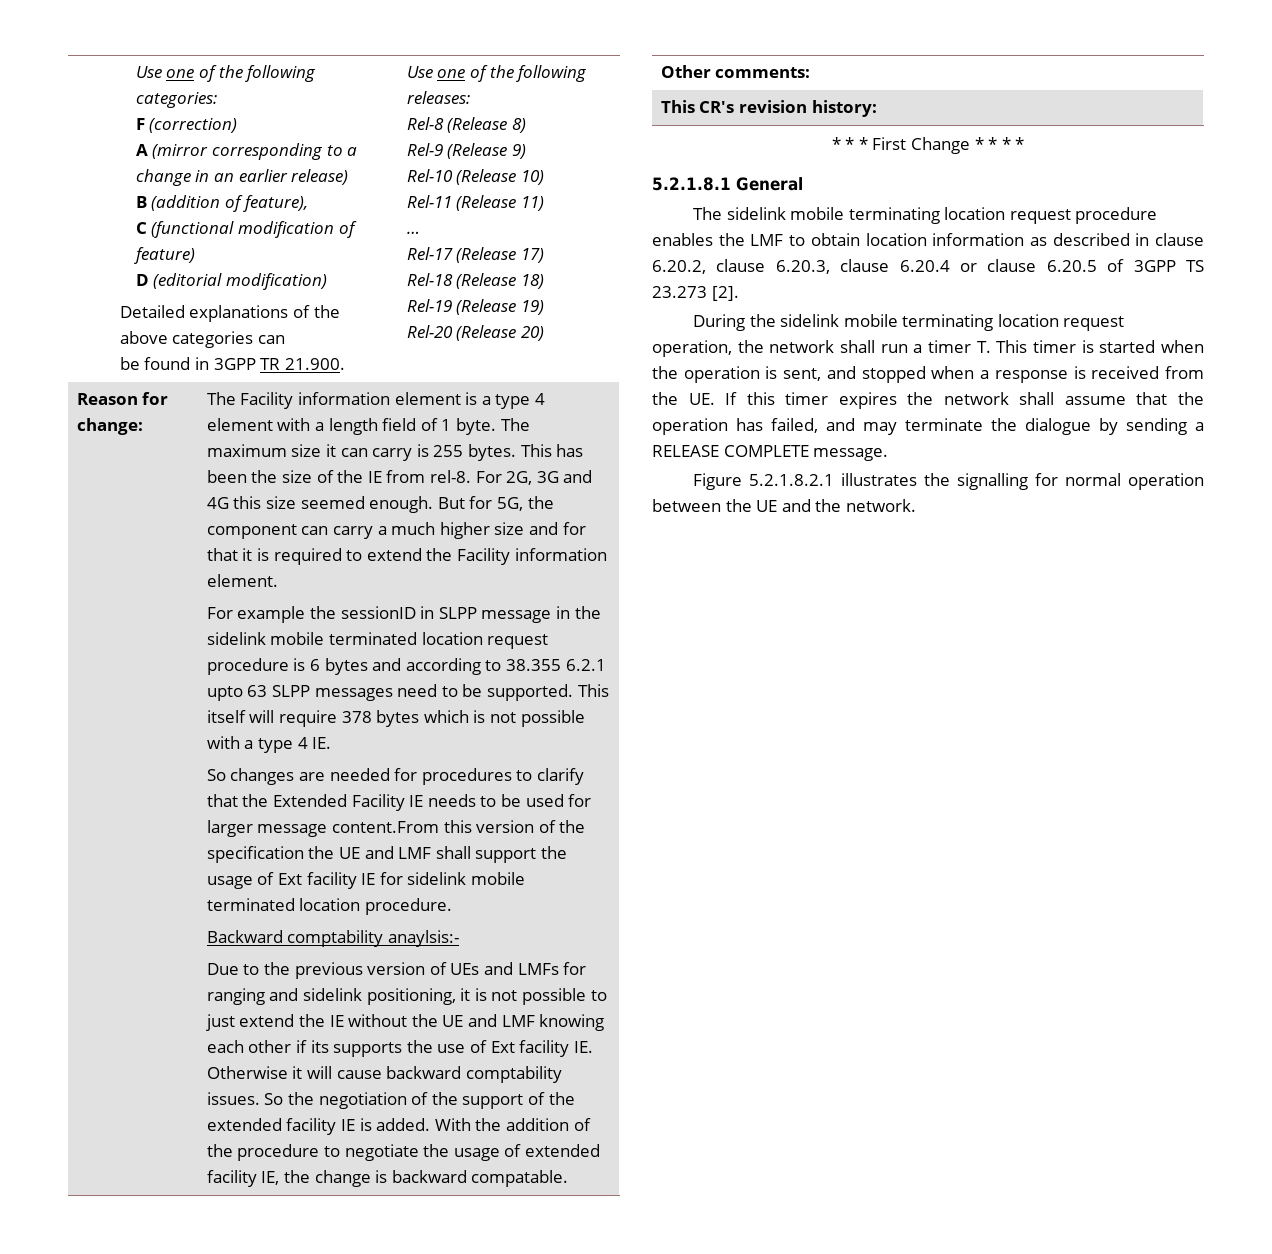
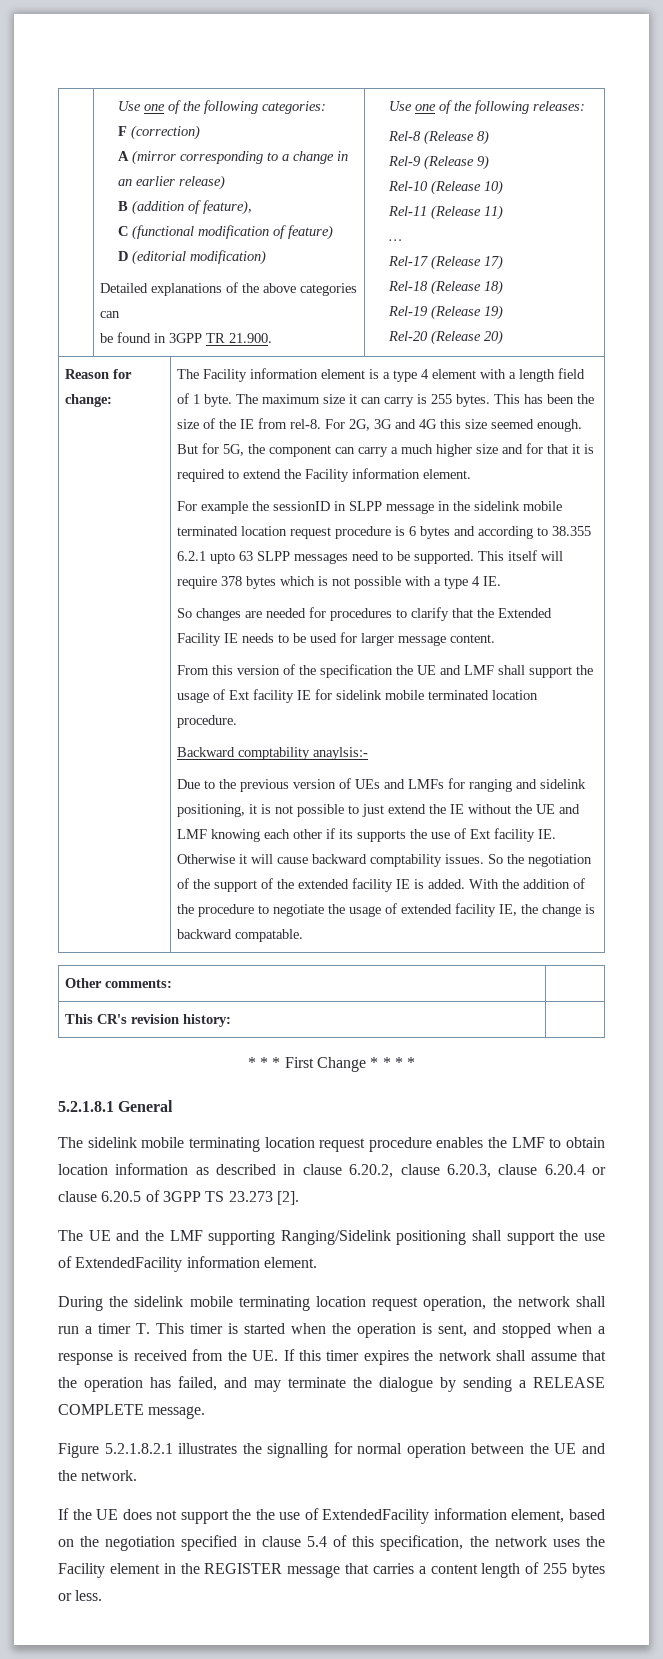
- So changes are needed for procedures to clarify that the Extended Facility IE needs to be used for larger message content.From this version of the specification the UE and LMF shall support the usage of Ext facility IE for sidelink mobile terminated location procedure.
+ So changes are needed for procedures to clarify that the Extended Facility IE needs to be used for larger message content.
+ From this version of the specification the UE and LMF shall support the usage of Ext facility IE for sidelink mobile terminated location procedure.
+ The UE and the LMF supporting Ranging/Sidelink positioning shall support the use of ExtendedFacility information element.
+ If the UE does not support the the use of ExtendedFacility information element, based on the negotiation specified in clause 5.4 of this specification, the network uses the Facility element in the REGISTER message that carries a content length of 255 bytes or less.

